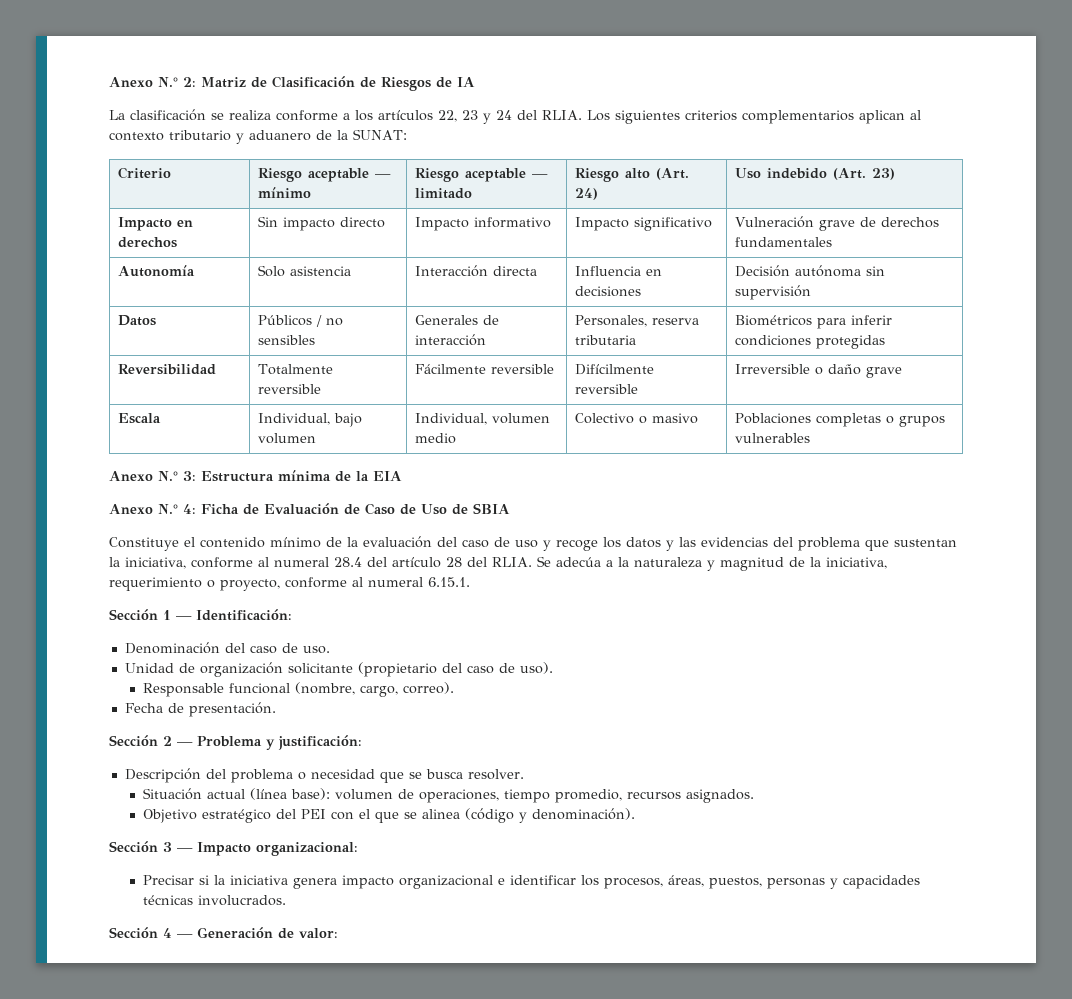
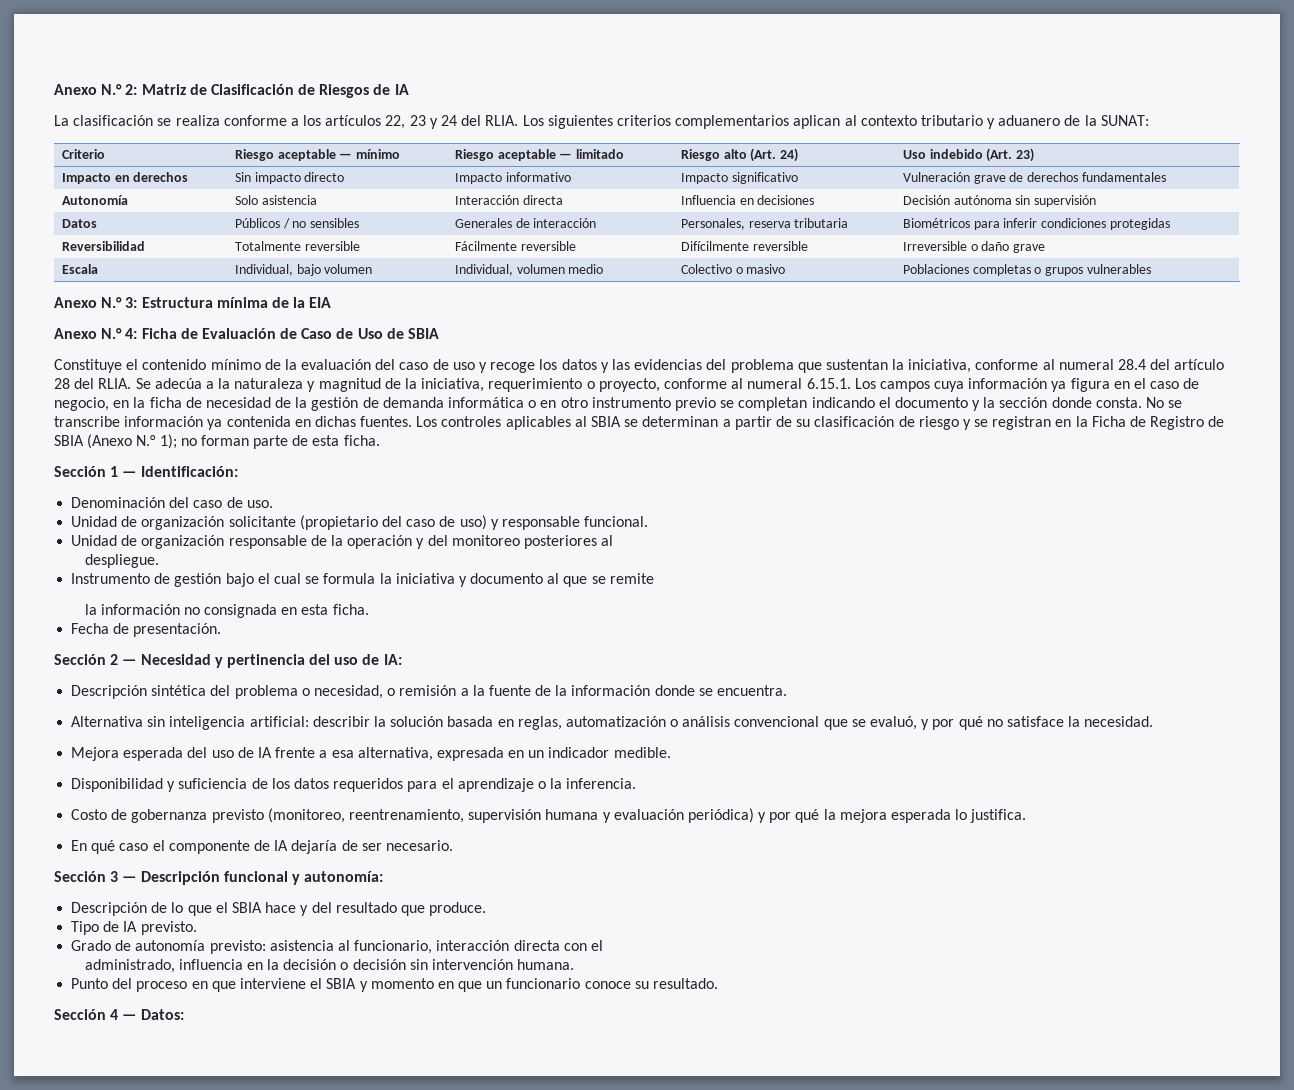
- Se adecúa a la naturaleza y magnitud de la iniciativa, requerimiento o proyecto, conforme al numeral 6.15.1.
+ Se adecúa a la naturaleza y magnitud de la iniciativa, requerimiento o proyecto, conforme al numeral 6.15.1. Los campos cuya información ya figura en el caso de negocio, en la ficha de necesidad de la gestión de demanda informática o en otro instrumento previo se completan indicando el documento y la sección donde consta. No se transcribe información ya contenida en dichas fuentes. Los controles aplicables al SBIA se determinan a partir de su clasificación de riesgo y se registran en la Ficha de Registro de SBIA (Anexo N.° 1); no forman parte de esta ficha.
- Unidad de organización solicitante (propietario del caso de uso).
- Responsable funcional (nombre, cargo, correo).
+ Unidad de organización solicitante (propietario del caso de uso) y responsable funcional.
+ Unidad de organización responsable de la operación y del monitoreo posteriores al
+ despliegue.
+ Instrumento de gestión bajo el cual se formula la iniciativa y documento al que se remite
+ la información no consignada en esta ficha.
- Sección 2 — Problema y justificación:
- Descripción del problema o necesidad que se busca resolver.
- Situación actual (línea base): volumen de operaciones, tiempo promedio, recursos asignados.
- Objetivo estratégico del PEI con el que se alinea (código y denominación).
- Sección 3 — Impacto organizacional:
- Precisar si la iniciativa genera impacto organizacional e identificar los procesos, áreas, puestos, personas y capacidades técnicas involucrados.
+ Sección 2 — Necesidad y pertinencia del uso de IA:
+ Descripción sintética del problema o necesidad, o remisión a la fuente de la información donde se encuentra.
+ Alternativa sin inteligencia artificial: describir la solución basada en reglas, automatización o análisis convencional que se evaluó, y por qué no satisface la necesidad.
+ Mejora esperada del uso de IA frente a esa alternativa, expresada en un indicador medible.
+ Disponibilidad y suficiencia de los datos requeridos para el aprendizaje o la inferencia.
+ Costo de gobernanza previsto (monitoreo, reentrenamiento, supervisión humana y evaluación periódica) y por qué la mejora esperada lo justifica.
+ En qué caso el componente de IA dejaría de ser necesario.
+ Sección 3 — Descripción funcional y autonomía:
+ Descripción de lo que el SBIA hace y del resultado que produce.
+ Tipo de IA previsto.
+ Grado de autonomía previsto: asistencia al funcionario, interacción directa con el
+ administrado, influencia en la decisión o decisión sin intervención humana.
+ Punto del proceso en que interviene el SBIA y momento en que un funcionario conoce su resultado.
- Sección 4 — Generación de valor:
+ Sección 4 — Datos:

